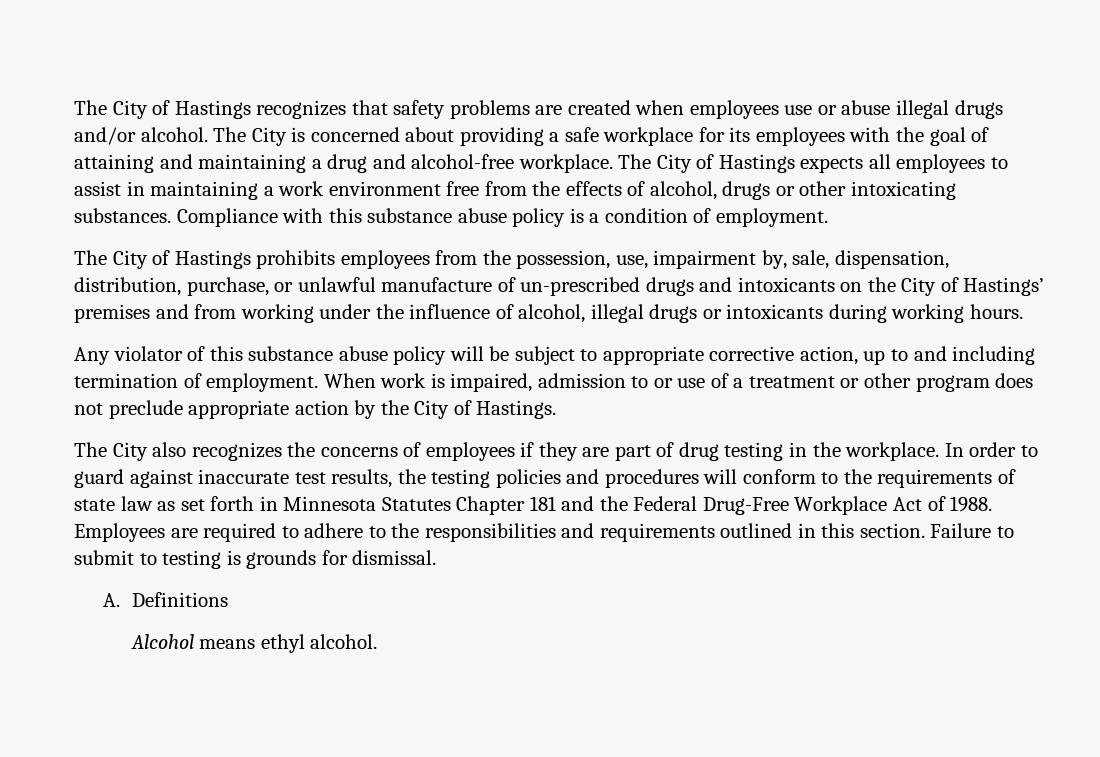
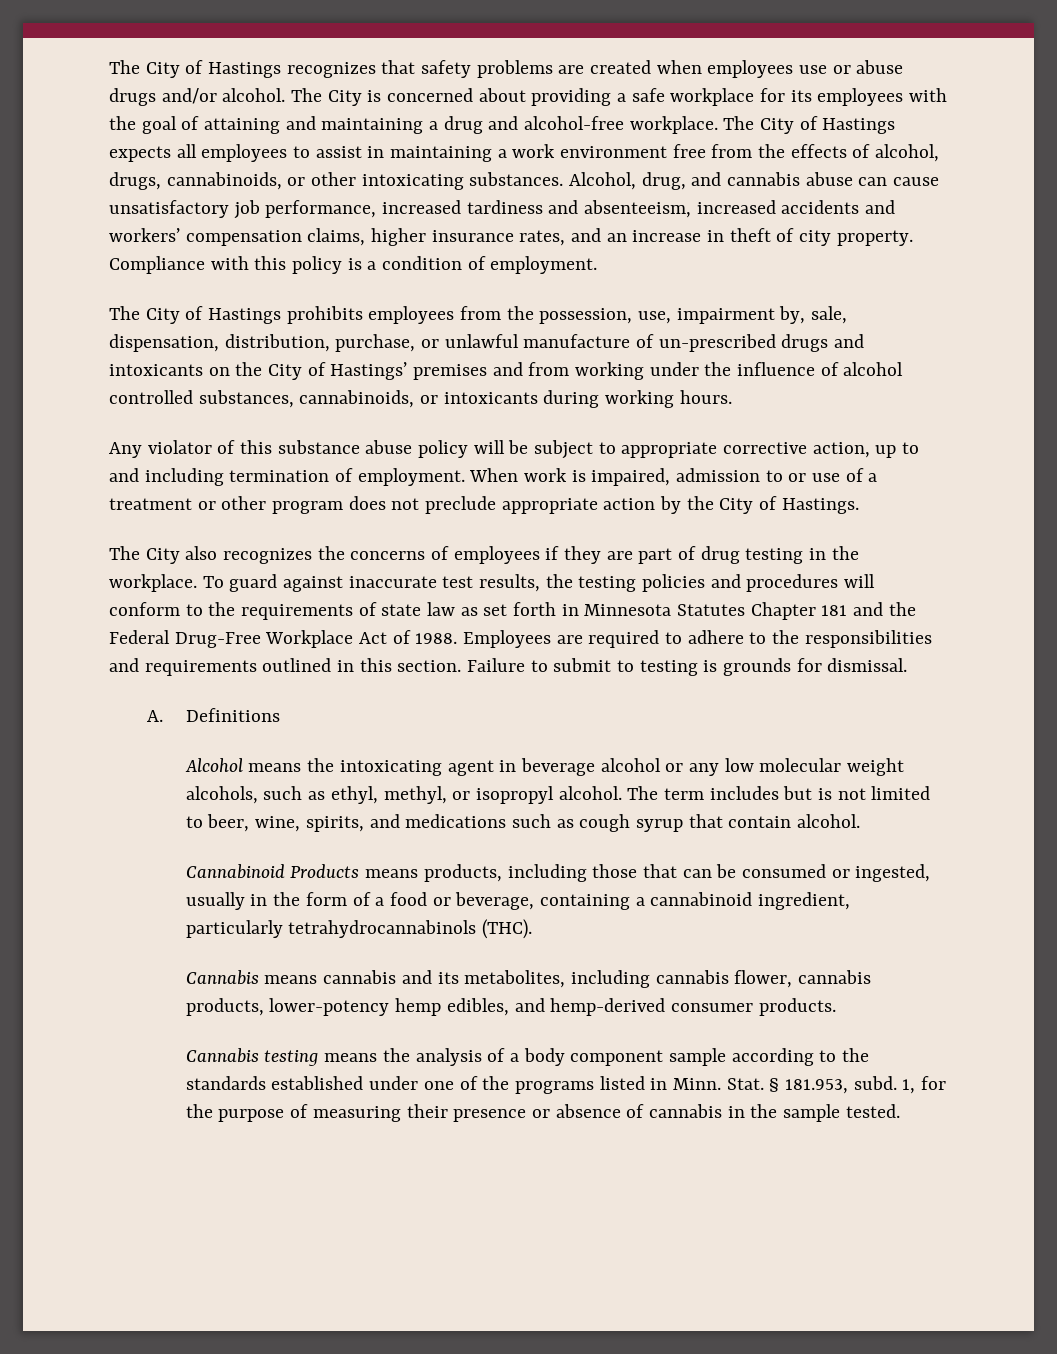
- The City of Hastings recognizes that safety problems are created when employees use or abuse illegal drugs and/or alcohol.
+ The City of Hastings recognizes that safety problems are created when employees use or abuse drugs and/or alcohol.
- The City of Hastings expects all employees to assist in maintaining a work environment free from the effects of alcohol, drugs or other intoxicating substances.
+ The City of Hastings expects all employees to assist in maintaining a work environment free from the effects of alcohol, drugs, cannabinoids, or other intoxicating substances.
+ Alcohol, drug, and cannabis abuse can cause unsatisfactory job performance, increased tardiness and absenteeism, increased accidents and workers’ compensation claims, higher insurance rates, and an increase in theft of city property.
- Compliance with this substance abuse policy is a condition of employment.
+ Compliance with this policy is a condition of employment.
- The City of Hastings prohibits employees from the possession, use, impairment by, sale, dispensation, distribution, purchase, or unlawful manufacture of un-prescribed drugs and intoxicants on the City of Hastings’ premises and from working under the influence of alcohol, illegal drugs or intoxicants during working hours.
+ The City of Hastings prohibits employees from the possession, use, impairment by, sale, dispensation, distribution, purchase, or unlawful manufacture of un-prescribed drugs and intoxicants on the City of Hastings’ premises and from working under the influence of alcohol controlled substances, cannabinoids, or intoxicants during working hours.
- In order to guard against inaccurate test results, the testing policies and procedures will conform to the requirements of state law as set forth in Minnesota Statutes Chapter 181 and the Federal Drug-Free Workplace Act of 1988.
+ To guard against inaccurate test results, the testing policies and procedures will conform to the requirements of state law as set forth in Minnesota Statutes Chapter 181 and the Federal Drug-Free Workplace Act of 1988.
- Alcohol means ethyl alcohol.
+ Alcohol means the intoxicating agent in beverage alcohol or any low molecular weight alcohols, such as ethyl, methyl, or isopropyl alcohol. The term includes but is not limited to beer, wine, spirits, and medications such as cough syrup that contain alcohol.
+ Cannabinoid Products means products, including those that can be consumed or ingested, usually in the form of a food or beverage, containing a cannabinoid ingredient, particularly tetrahydrocannabinols (THC).
+ Cannabis means cannabis and its metabolites, including cannabis flower, cannabis products, lower-potency hemp edibles, and hemp-derived consumer products.
+ Cannabis testing means the analysis of a body component sample according to the standards established under one of the programs listed in Minn. Stat. § 181.953, subd. 1, for the purpose of measuring their presence or absence of cannabis in the sample tested.

